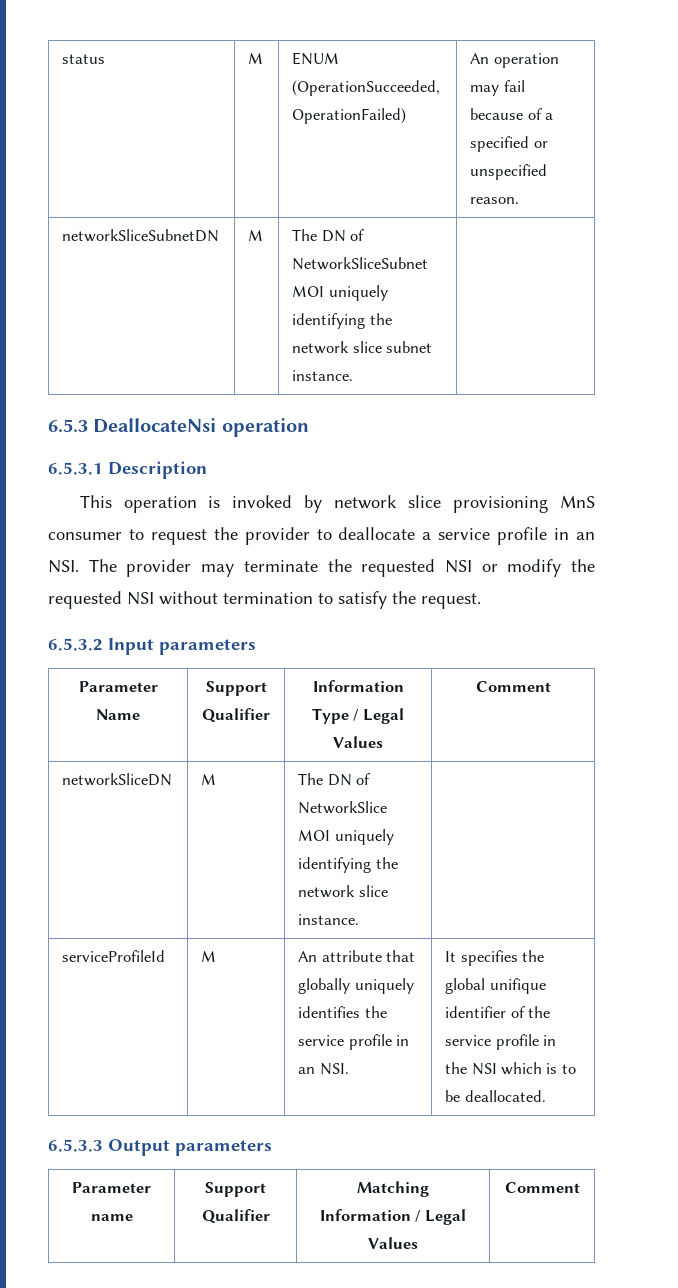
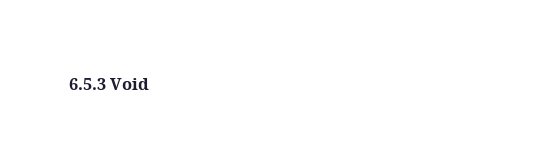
- status | M | ENUM (OperationSucceeded, OperationFailed) | An operation may fail because of a specified or unspecified reason.
- networkSliceSubnetDN | M | The DN of NetworkSliceSubnet MOI uniquely identifying the network slice subnet instance. |
- 6.5.3 DeallocateNsi operation
- 6.5.3.1 Description
- This operation is invoked by network slice provisioning MnS consumer to request the provider to deallocate a service profile in an NSI. The provider may terminate the requested NSI or modify the requested NSI without termination to satisfy the request.
- 6.5.3.2 Input parameters
- Parameter Name | Support Qualifier | Information Type / Legal Values | Comment
- networkSliceDN | M | The DN of NetworkSlice MOI uniquely identifying the network slice instance. |
- serviceProfileId | M | An attribute that globally uniquely identifies the service profile in an NSI. | It specifies the global unifique identifier of the service profile in the NSI which is to be deallocated.
- 6.5.3.3 Output parameters
- Parameter name | Support Qualifier | Matching Information / Legal Values | Comment
+ 6.5.3 Void

